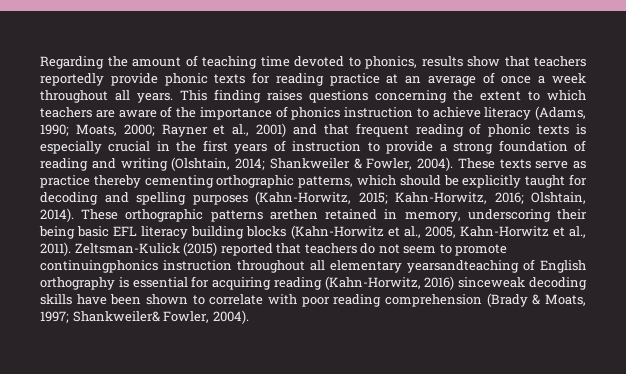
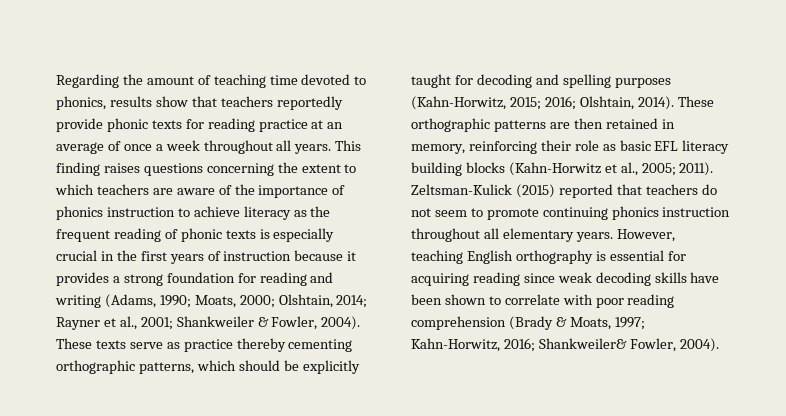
- This finding raises questions concerning the extent to which teachers are aware of the importance of phonics instruction to achieve literacy (Adams, 1990; Moats, 2000; Rayner et al., 2001) and that frequent reading of phonic texts is especially crucial in the first years of instruction to provide a strong foundation of reading and writing (Olshtain, 2014; Shankweiler & Fowler, 2004).
+ This finding raises questions concerning the extent to which teachers are aware of the importance of phonics instruction to achieve literacy as the frequent reading of phonic texts is especially crucial in the first years of instruction because it provides a strong foundation for reading and writing (Adams, 1990; Moats, 2000; Olshtain, 2014; Rayner et al., 2001; Shankweiler & Fowler, 2004).
- These texts serve as practice thereby cementing orthographic patterns, which should be explicitly taught for decoding and spelling purposes (Kahn-Horwitz, 2015; Kahn-Horwitz, 2016; Olshtain, 2014).
+ These texts serve as practice thereby cementing orthographic patterns, which should be explicitly taught for decoding and spelling purposes (Kahn-Horwitz, 2015; 2016; Olshtain, 2014).
- These orthographic patterns arethen retained in memory, underscoring their being basic EFL literacy building blocks (Kahn-Horwitz et al., 2005, Kahn-Horwitz et al., 2011).
+ These orthographic patterns are then retained in memory, reinforcing their role as basic EFL literacy building blocks (Kahn-Horwitz et al., 2005; 2011).
- Zeltsman-Kulick (2015) reported that teachers do not seem to promote continuingphonics instruction throughout all elementary yearsandteaching of English orthography is essential for acquiring reading (Kahn-Horwitz, 2016) sinceweak decoding skills have been shown to correlate with poor reading comprehension (Brady & Moats, 1997; Shankweiler& Fowler, 2004).
+ Zeltsman-Kulick (2015) reported that teachers do not seem to promote continuing phonics instruction throughout all elementary years. However, teaching English orthography is essential for acquiring reading since weak decoding skills have been shown to correlate with poor reading comprehension (Brady & Moats, 1997; Kahn-Horwitz, 2016; Shankweiler& Fowler, 2004).

